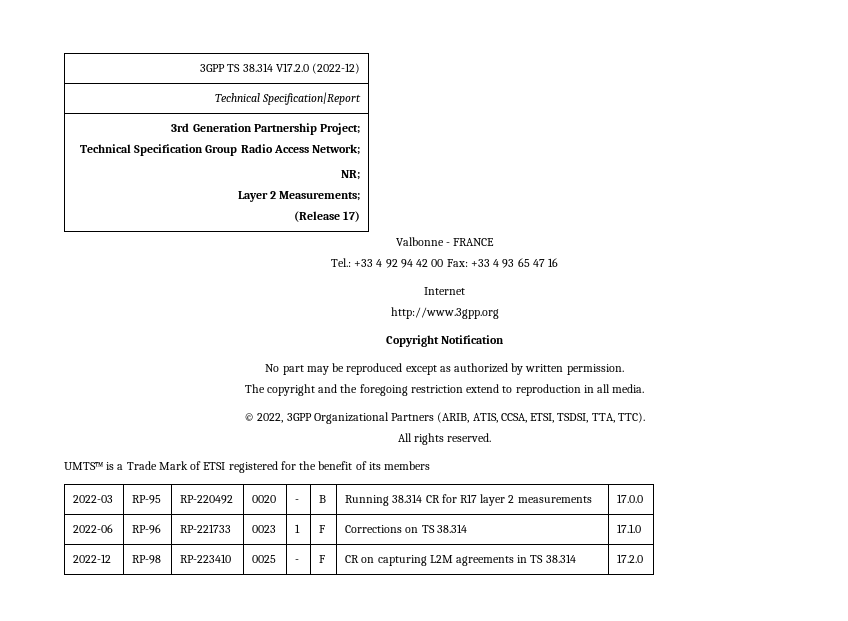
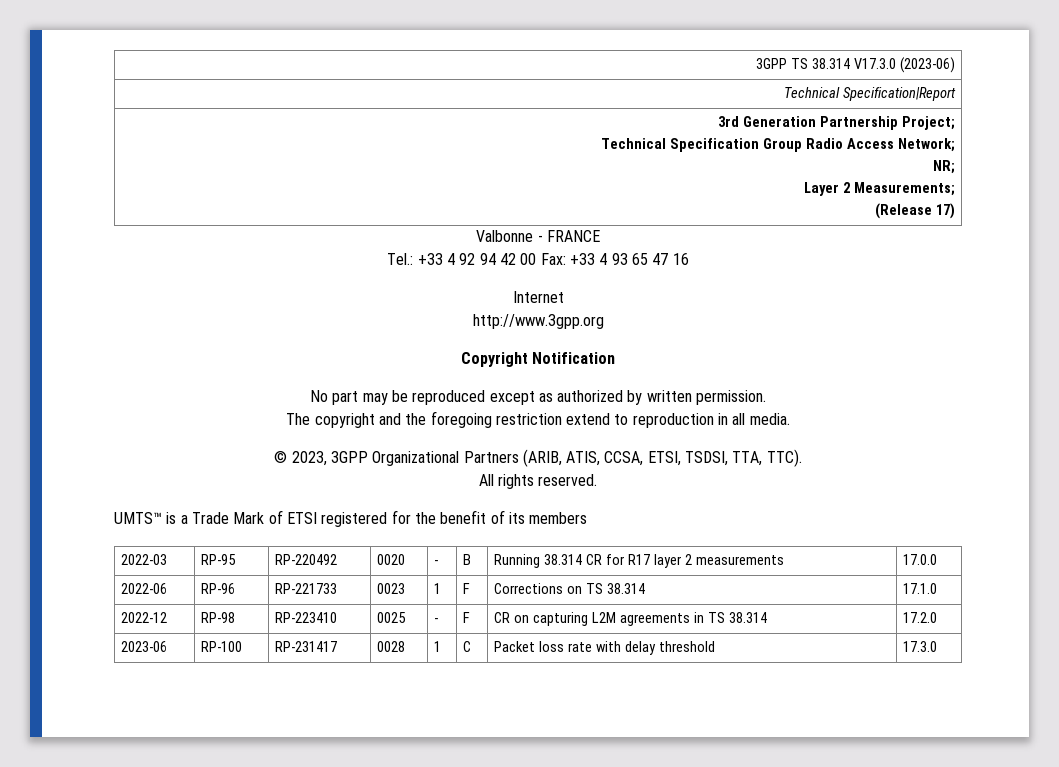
- 3GPP TS 38.314 V17.2.0 (2022-12)
+ 3GPP TS 38.314 V17.3.0 (2023-06)
- © 2022, 3GPP Organizational Partners (ARIB, ATIS, CCSA, ETSI, TSDSI, TTA, TTC).
+ © 2023, 3GPP Organizational Partners (ARIB, ATIS, CCSA, ETSI, TSDSI, TTA, TTC).
+ 2023-06 | RP-100 | RP-231417 | 0028 | 1 | C | Packet loss rate with delay threshold | 17.3.0

